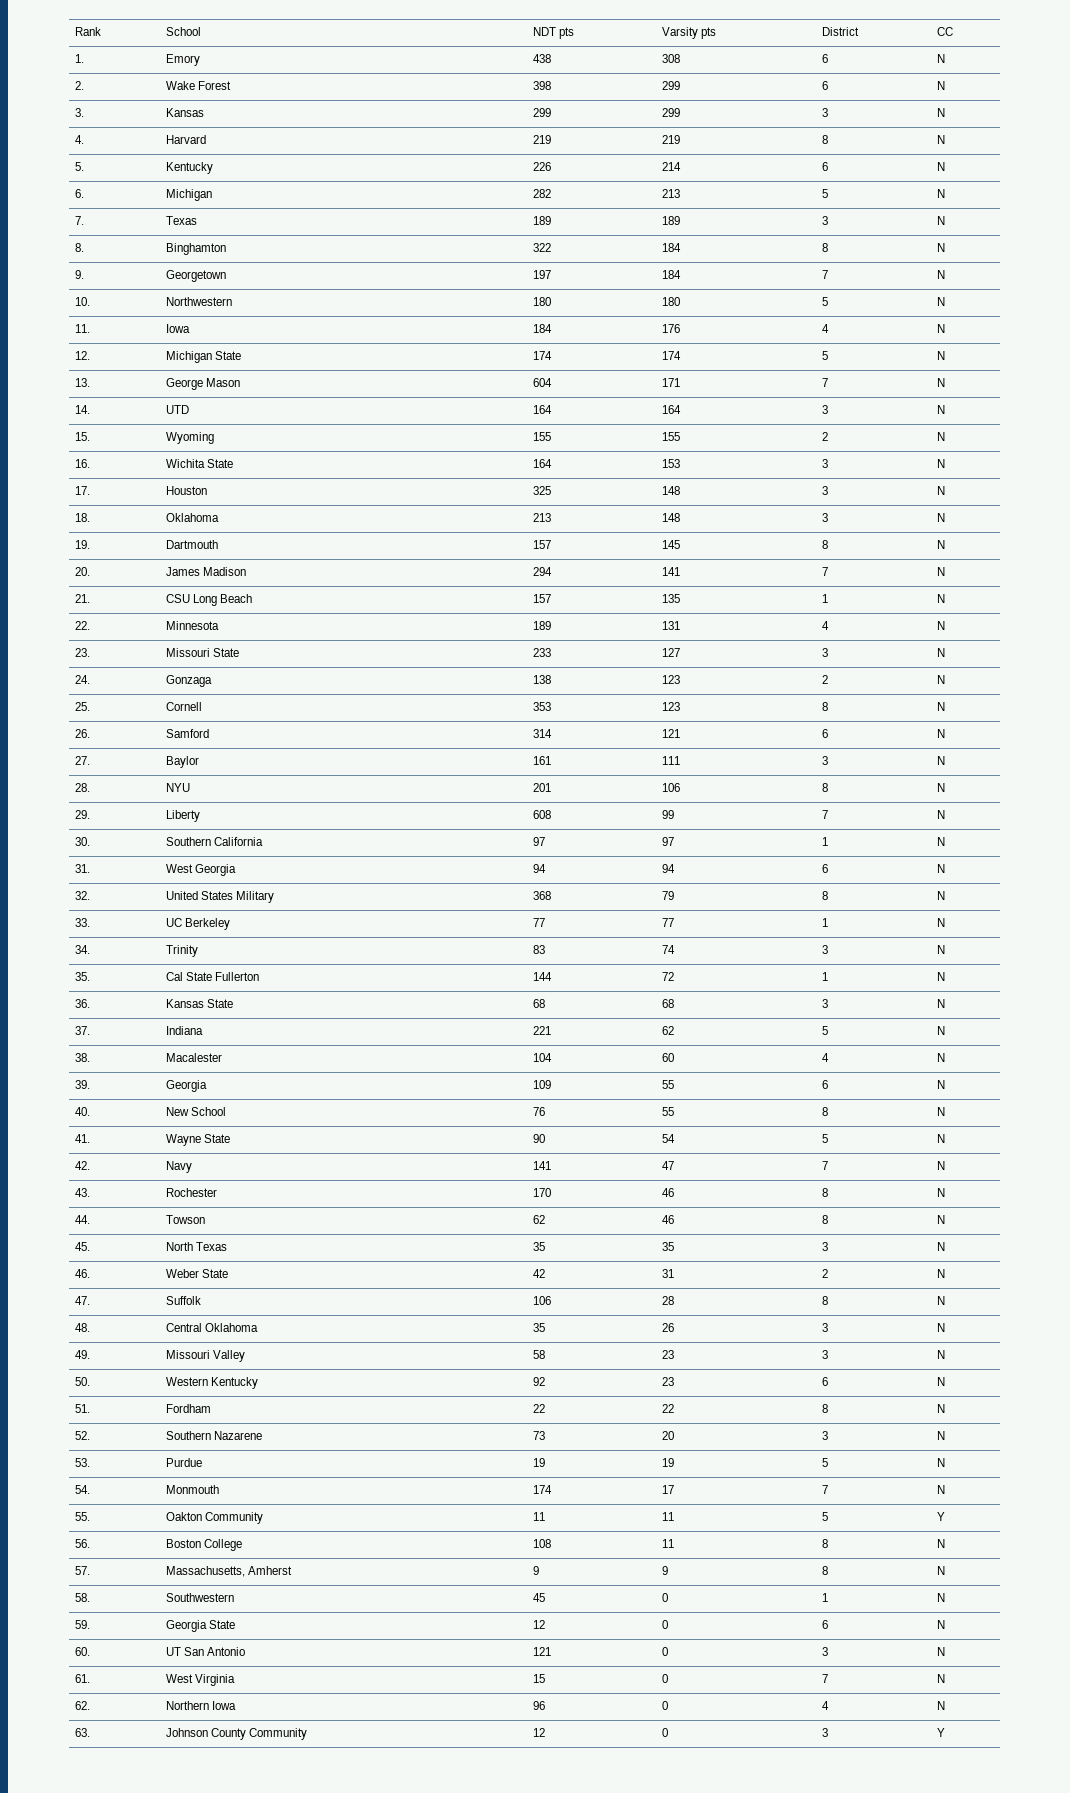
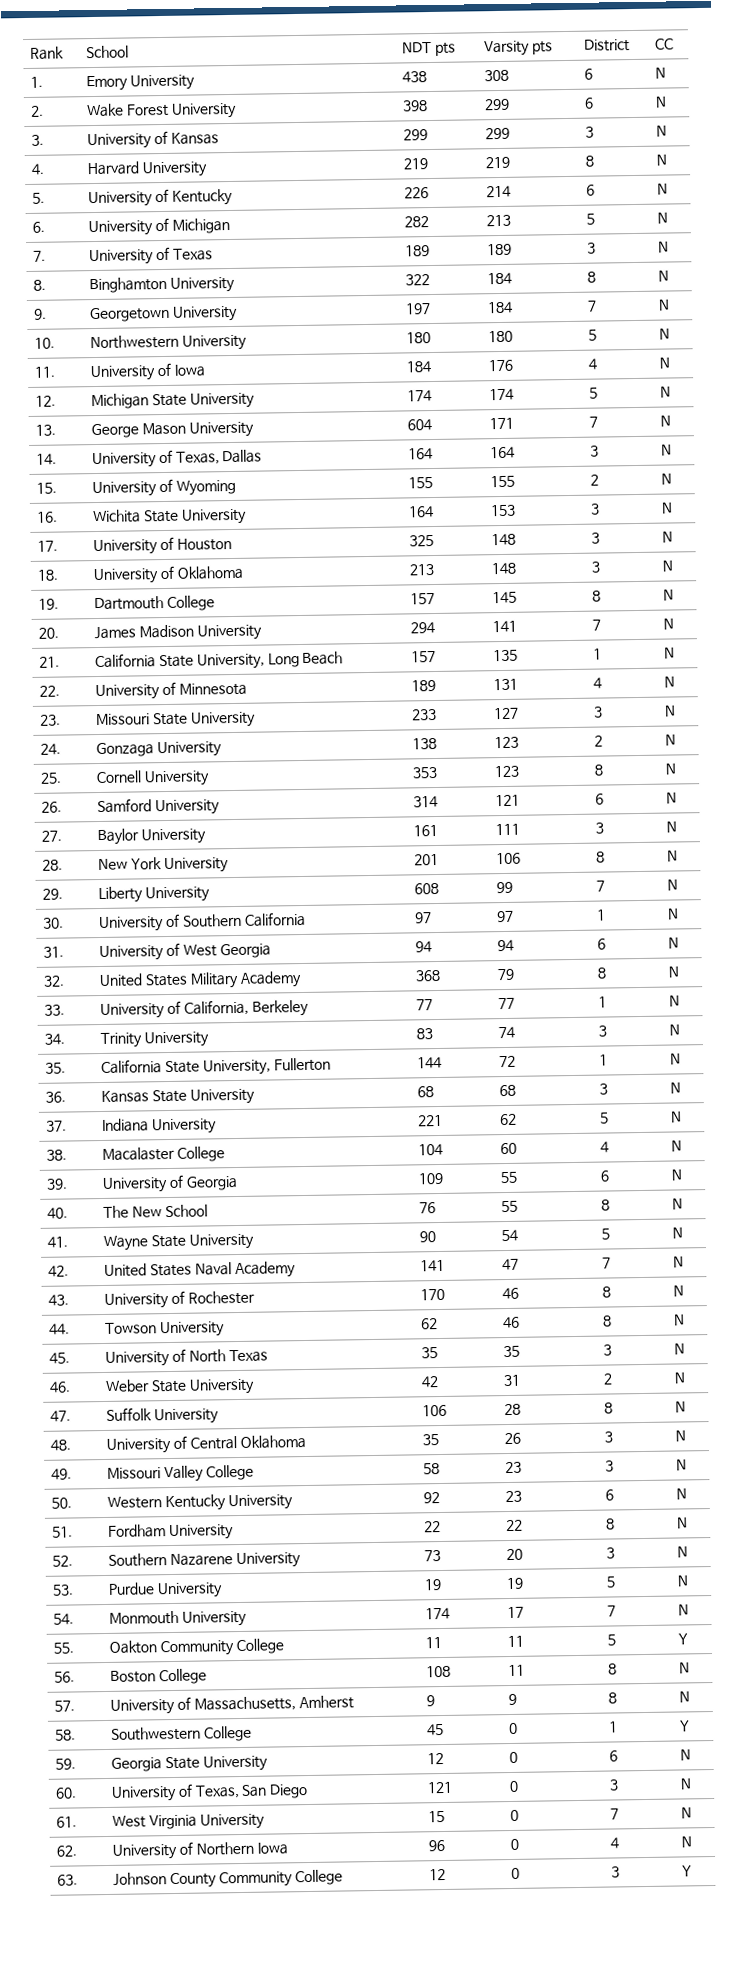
- 1. | Emory | 438 | 308 | 6 | N
+ 1. | Emory University | 438 | 308 | 6 | N
- 2. | Wake Forest | 398 | 299 | 6 | N
+ 2. | Wake Forest University | 398 | 299 | 6 | N
- 3. | Kansas | 299 | 299 | 3 | N
+ 3. | University of Kansas | 299 | 299 | 3 | N
- 4. | Harvard | 219 | 219 | 8 | N
+ 4. | Harvard University | 219 | 219 | 8 | N
- 5. | Kentucky | 226 | 214 | 6 | N
+ 5. | University of Kentucky | 226 | 214 | 6 | N
- 6. | Michigan | 282 | 213 | 5 | N
+ 6. | University of Michigan | 282 | 213 | 5 | N
- 7. | Texas | 189 | 189 | 3 | N
+ 7. | University of Texas | 189 | 189 | 3 | N
- 8. | Binghamton | 322 | 184 | 8 | N
+ 8. | Binghamton University | 322 | 184 | 8 | N
- 9. | Georgetown | 197 | 184 | 7 | N
+ 9. | Georgetown University | 197 | 184 | 7 | N
- 10. | Northwestern | 180 | 180 | 5 | N
+ 10. | Northwestern University | 180 | 180 | 5 | N
- 11. | Iowa | 184 | 176 | 4 | N
+ 11. | University of Iowa | 184 | 176 | 4 | N
- 12. | Michigan State | 174 | 174 | 5 | N
+ 12. | Michigan State University | 174 | 174 | 5 | N
- 13. | George Mason | 604 | 171 | 7 | N
+ 13. | George Mason University | 604 | 171 | 7 | N
- 14. | UTD | 164 | 164 | 3 | N
+ 14. | University of Texas, Dallas | 164 | 164 | 3 | N
- 15. | Wyoming | 155 | 155 | 2 | N
+ 15. | University of Wyoming | 155 | 155 | 2 | N
- 16. | Wichita State | 164 | 153 | 3 | N
+ 16. | Wichita State University | 164 | 153 | 3 | N
- 17. | Houston | 325 | 148 | 3 | N
+ 17. | University of Houston | 325 | 148 | 3 | N
- 18. | Oklahoma | 213 | 148 | 3 | N
+ 18. | University of Oklahoma | 213 | 148 | 3 | N
- 19. | Dartmouth | 157 | 145 | 8 | N
+ 19. | Dartmouth College | 157 | 145 | 8 | N
- 20. | James Madison | 294 | 141 | 7 | N
+ 20. | James Madison University | 294 | 141 | 7 | N
- 21. | CSU Long Beach | 157 | 135 | 1 | N
+ 21. | California State University, Long Beach | 157 | 135 | 1 | N
- 22. | Minnesota | 189 | 131 | 4 | N
+ 22. | University of Minnesota | 189 | 131 | 4 | N
- 23. | Missouri State | 233 | 127 | 3 | N
+ 23. | Missouri State University | 233 | 127 | 3 | N
- 24. | Gonzaga | 138 | 123 | 2 | N
+ 24. | Gonzaga University | 138 | 123 | 2 | N
- 25. | Cornell | 353 | 123 | 8 | N
+ 25. | Cornell University | 353 | 123 | 8 | N
- 26. | Samford | 314 | 121 | 6 | N
+ 26. | Samford University | 314 | 121 | 6 | N
- 27. | Baylor | 161 | 111 | 3 | N
+ 27. | Baylor University | 161 | 111 | 3 | N
- 28. | NYU | 201 | 106 | 8 | N
+ 28. | New York University | 201 | 106 | 8 | N
- 29. | Liberty | 608 | 99 | 7 | N
+ 29. | Liberty University | 608 | 99 | 7 | N
- 30. | Southern California | 97 | 97 | 1 | N
+ 30. | University of Southern California | 97 | 97 | 1 | N
- 31. | West Georgia | 94 | 94 | 6 | N
+ 31. | University of West Georgia | 94 | 94 | 6 | N
- 32. | United States Military | 368 | 79 | 8 | N
+ 32. | United States Military Academy | 368 | 79 | 8 | N
- 33. | UC Berkeley | 77 | 77 | 1 | N
+ 33. | University of California, Berkeley | 77 | 77 | 1 | N
- 34. | Trinity | 83 | 74 | 3 | N
+ 34. | Trinity University | 83 | 74 | 3 | N
- 35. | Cal State Fullerton | 144 | 72 | 1 | N
+ 35. | California State University, Fullerton | 144 | 72 | 1 | N
- 36. | Kansas State | 68 | 68 | 3 | N
+ 36. | Kansas State University | 68 | 68 | 3 | N
- 37. | Indiana | 221 | 62 | 5 | N
+ 37. | Indiana University | 221 | 62 | 5 | N
- 38. | Macalester | 104 | 60 | 4 | N
+ 38. | Macalaster College | 104 | 60 | 4 | N
- 39. | Georgia | 109 | 55 | 6 | N
+ 39. | University of Georgia | 109 | 55 | 6 | N
- 40. | New School | 76 | 55 | 8 | N
+ 40. | The New School | 76 | 55 | 8 | N
- 41. | Wayne State | 90 | 54 | 5 | N
+ 41. | Wayne State University | 90 | 54 | 5 | N
- 42. | Navy | 141 | 47 | 7 | N
+ 42. | United States Naval Academy | 141 | 47 | 7 | N
- 43. | Rochester | 170 | 46 | 8 | N
+ 43. | University of Rochester | 170 | 46 | 8 | N
- 44. | Towson | 62 | 46 | 8 | N
+ 44. | Towson University | 62 | 46 | 8 | N
- 45. | North Texas | 35 | 35 | 3 | N
+ 45. | University of North Texas | 35 | 35 | 3 | N
- 46. | Weber State | 42 | 31 | 2 | N
+ 46. | Weber State University | 42 | 31 | 2 | N
- 47. | Suffolk | 106 | 28 | 8 | N
+ 47. | Suffolk University | 106 | 28 | 8 | N
- 48. | Central Oklahoma | 35 | 26 | 3 | N
+ 48. | University of Central Oklahoma | 35 | 26 | 3 | N
- 49. | Missouri Valley | 58 | 23 | 3 | N
+ 49. | Missouri Valley College | 58 | 23 | 3 | N
- 50. | Western Kentucky | 92 | 23 | 6 | N
+ 50. | Western Kentucky University | 92 | 23 | 6 | N
- 51. | Fordham | 22 | 22 | 8 | N
+ 51. | Fordham University | 22 | 22 | 8 | N
- 52. | Southern Nazarene | 73 | 20 | 3 | N
+ 52. | Southern Nazarene University | 73 | 20 | 3 | N
- 53. | Purdue | 19 | 19 | 5 | N
+ 53. | Purdue University | 19 | 19 | 5 | N
- 54. | Monmouth | 174 | 17 | 7 | N
+ 54. | Monmouth University | 174 | 17 | 7 | N
- 55. | Oakton Community | 11 | 11 | 5 | Y
+ 55. | Oakton Community College | 11 | 11 | 5 | Y
- 57. | Massachusetts, Amherst | 9 | 9 | 8 | N
+ 57. | University of Massachusetts, Amherst | 9 | 9 | 8 | N
- 58. | Southwestern | 45 | 0 | 1 | N
+ 58. | Southwestern College | 45 | 0 | 1 | Y
- 59. | Georgia State | 12 | 0 | 6 | N
+ 59. | Georgia State University | 12 | 0 | 6 | N
- 60. | UT San Antonio | 121 | 0 | 3 | N
+ 60. | University of Texas, San Diego | 121 | 0 | 3 | N
- 61. | West Virginia | 15 | 0 | 7 | N
+ 61. | West Virginia University | 15 | 0 | 7 | N
- 62. | Northern Iowa | 96 | 0 | 4 | N
+ 62. | University of Northern Iowa | 96 | 0 | 4 | N
- 63. | Johnson County Community | 12 | 0 | 3 | Y
+ 63. | Johnson County Community College | 12 | 0 | 3 | Y

